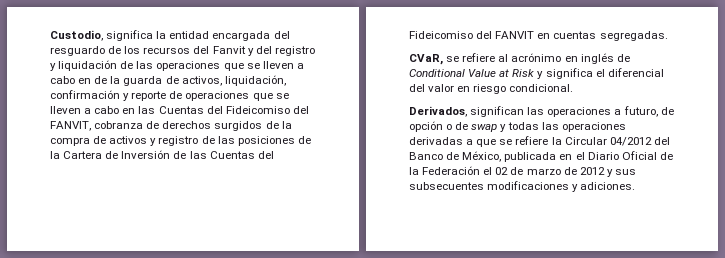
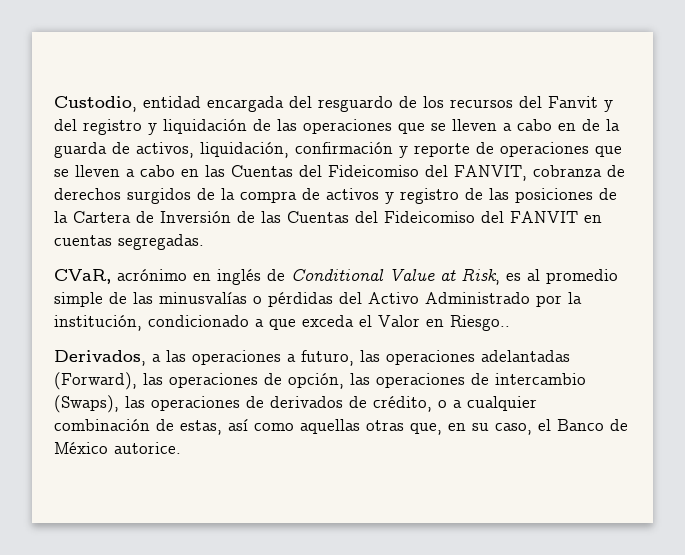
- Custodio, significa la entidad encargada del resguardo de los recursos del Fanvit y del registro y liquidación de las operaciones que se lleven a cabo en de la guarda de activos, liquidación, confirmación y reporte de operaciones que se lleven a cabo en las Cuentas del Fideicomiso del FANVIT, cobranza de derechos surgidos de la compra de activos y registro de las posiciones de la Cartera de Inversión de las Cuentas del Fideicomiso del FANVIT en cuentas segregadas.
+ Custodio, entidad encargada del resguardo de los recursos del Fanvit y del registro y liquidación de las operaciones que se lleven a cabo en de la guarda de activos, liquidación, confirmación y reporte de operaciones que se lleven a cabo en las Cuentas del Fideicomiso del FANVIT, cobranza de derechos surgidos de la compra de activos y registro de las posiciones de la Cartera de Inversión de las Cuentas del Fideicomiso del FANVIT en cuentas segregadas.
- CVaR, se refiere al acrónimo en inglés de Conditional Value at Risk y significa el diferencial del valor en riesgo condicional.
+ CVaR, acrónimo en inglés de Conditional Value at Risk, es al promedio simple de las minusvalías o pérdidas del Activo Administrado por la institución, condicionado a que exceda el Valor en Riesgo..
- Derivados, significan las operaciones a futuro, de opción o de swap y todas las operaciones derivadas a que se refiere la Circular 04/2012 del Banco de México, publicada en el Diario Oficial de la Federación el 02 de marzo de 2012 y sus subsecuentes modificaciones y adiciones.
+ Derivados, a las operaciones a futuro, las operaciones adelantadas (Forward), las operaciones de opción, las operaciones de intercambio (Swaps), las operaciones de derivados de crédito, o a cualquier combinación de estas, así como aquellas otras que, en su caso, el Banco de México autorice.

